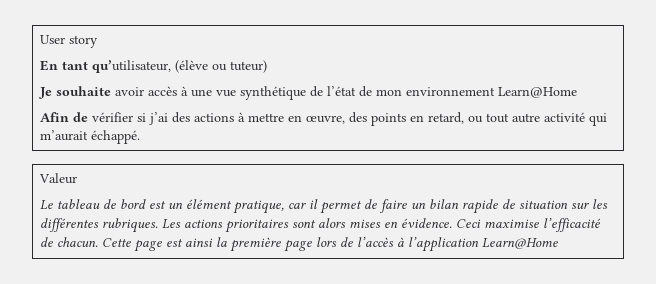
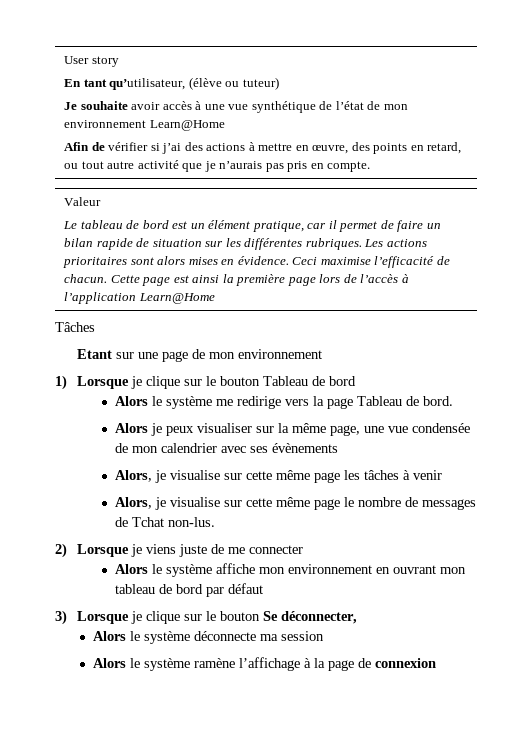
- Afin de vérifier si j’ai des actions à mettre en œuvre, des points en retard, ou tout autre activité qui m’aurait échappé.
+ Afin de vérifier si j’ai des actions à mettre en œuvre, des points en retard, ou tout autre activité que je n’aurais pas pris en compte.
+ Tâches
+ Etant sur une page de mon environnement
+ 1) Lorsque je clique sur le bouton Tableau de bord
+ Alors le système me redirige vers la page Tableau de bord.
+ Alors je peux visualiser sur la même page, une vue condensée de mon calendrier avec ses évènements
+ Alors, je visualise sur cette même page les tâches à venir
+ Alors, je visualise sur cette même page le nombre de messages de Tchat non-lus.
+ 2) Lorsque je viens juste de me connecter
+ Alors le système affiche mon environnement en ouvrant mon tableau de bord par défaut
+ 3) Lorsque je clique sur le bouton Se déconnecter,
+ Alors le système déconnecte ma session
+ Alors le système ramène l’affichage à la page de connexion

